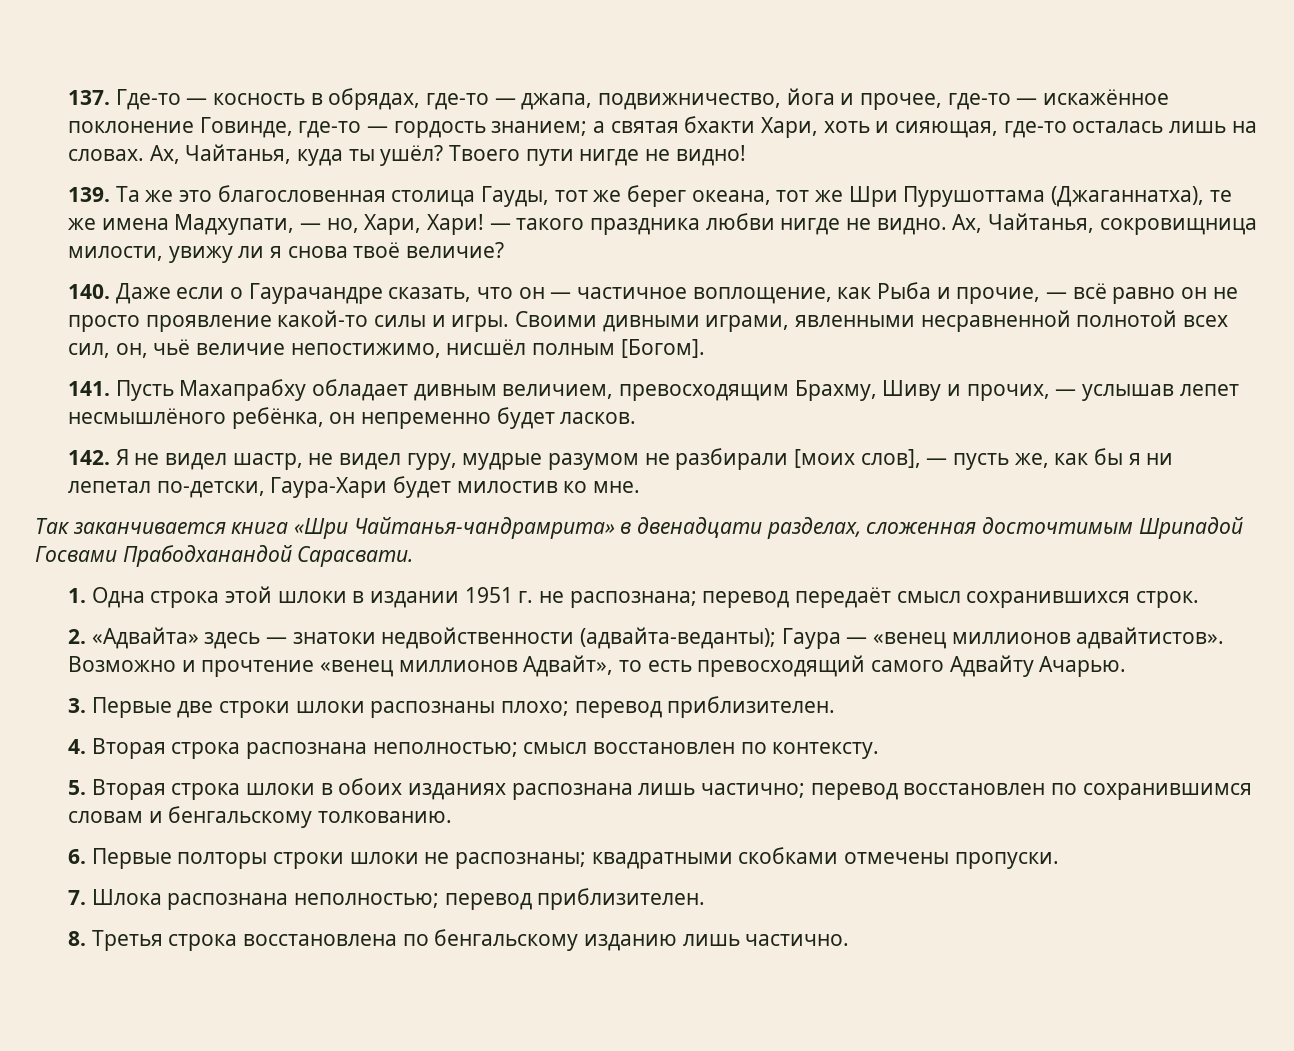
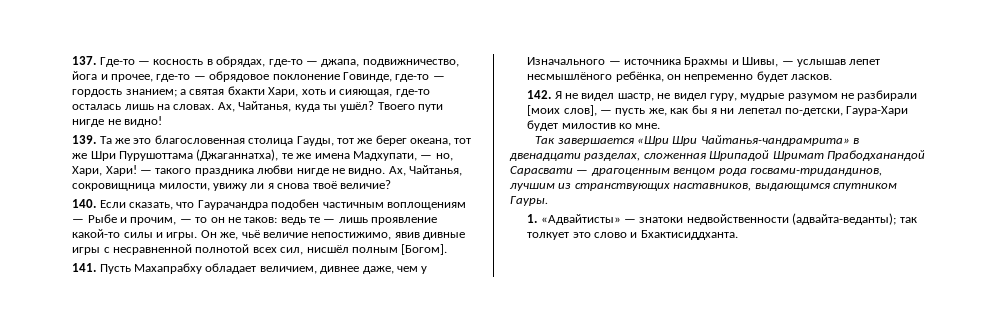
- 137. Где-то — косность в обрядах, где-то — джапа, подвижничество, йога и прочее, где-то — искажённое поклонение Говинде, где-то — гордость знанием; а святая бхакти Хари, хоть и сияющая, где-то осталась лишь на словах.
+ 137. Где-то — косность в обрядах, где-то — джапа, подвижничество, йога и прочее, где-то — обрядовое поклонение Говинде, где-то — гордость знанием; а святая бхакти Хари, хоть и сияющая, где-то осталась лишь на словах.
- 140. Даже если о Гаурачандре сказать, что он — частичное воплощение, как Рыба и прочие, — всё равно он не просто проявление какой-то силы и игры.
+ 140. Если сказать, что Гаурачандра подобен частичным воплощениям — Рыбе и прочим, — то он не таков: ведь те — лишь проявление какой-то силы и игры.
- Своими дивными играми, явленными несравненной полнотой всех сил, он, чьё величие непостижимо, нисшёл полным [Богом].
+ Он же, чьё величие непостижимо, явив дивные игры с несравненной полнотой всех сил, нисшёл полным [Богом].
- 141. Пусть Махапрабху обладает дивным величием, превосходящим Брахму, Шиву и прочих, — услышав лепет несмышлёного ребёнка, он непременно будет ласков.
+ 141. Пусть Махапрабху обладает величием, дивнее даже, чем у Изначального — источника Брахмы и Шивы, — услышав лепет несмышлёного ребёнка, он непременно будет ласков.
- Так заканчивается книга «Шри Чайтанья-чандрамрита» в двенадцати разделах, сложенная досточтимым Шрипадой Госвами Прабодханандой Сарасвати.
- 1. Одна строка этой шлоки в издании 1951 г. не распознана; перевод передаёт смысл сохранившихся строк.
- 2. «Адвайта» здесь — знатоки недвойственности (адвайта-веданты); Гаура — «венец миллионов адвайтистов». Возможно и прочтение «венец миллионов Адвайт», то есть превосходящий самого Адвайту Ачарью.
- 3. Первые две строки шлоки распознаны плохо; перевод приблизителен.
- 4. Вторая строка распознана неполностью; смысл восстановлен по контексту.
- 5. Вторая строка шлоки в обоих изданиях распознана лишь частично; перевод восстановлен по сохранившимся словам и бенгальскому толкованию.
- 6. Первые полторы строки шлоки не распознаны; квадратными скобками отмечены пропуски.
- 7. Шлока распознана неполностью; перевод приблизителен.
- 8. Третья строка восстановлена по бенгальскому изданию лишь частично.
+ Так завершается «Шри Шри Чайтанья-чандрамрита» в двенадцати разделах, сложенная Шрипадой Шримат Прабодханандой Сарасвати — драгоценным венцом рода госвами-тридандинов, лучшим из странствующих наставников, выдающимся спутником Гауры.
+ 1. «Адвайтисты» — знатоки недвойственности (адвайта-веданты); так толкует это слово и Бхактисиддханта.

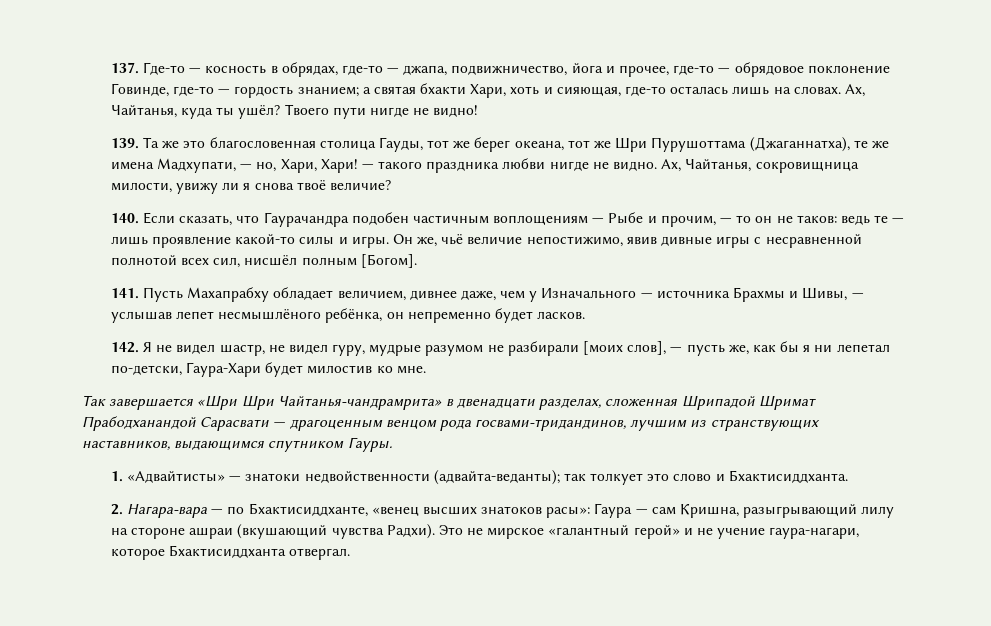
+ 2. Нагара-вара — по Бхактисиддханте, «венец высших знатоков расы»: Гаура — сам Кришна, разыгрывающий лилу на стороне ашраи (вкушающий чувства Радхи). Это не мирское «галантный герой» и не учение гаура-нагари, которое Бхактисиддханта отвергал.

